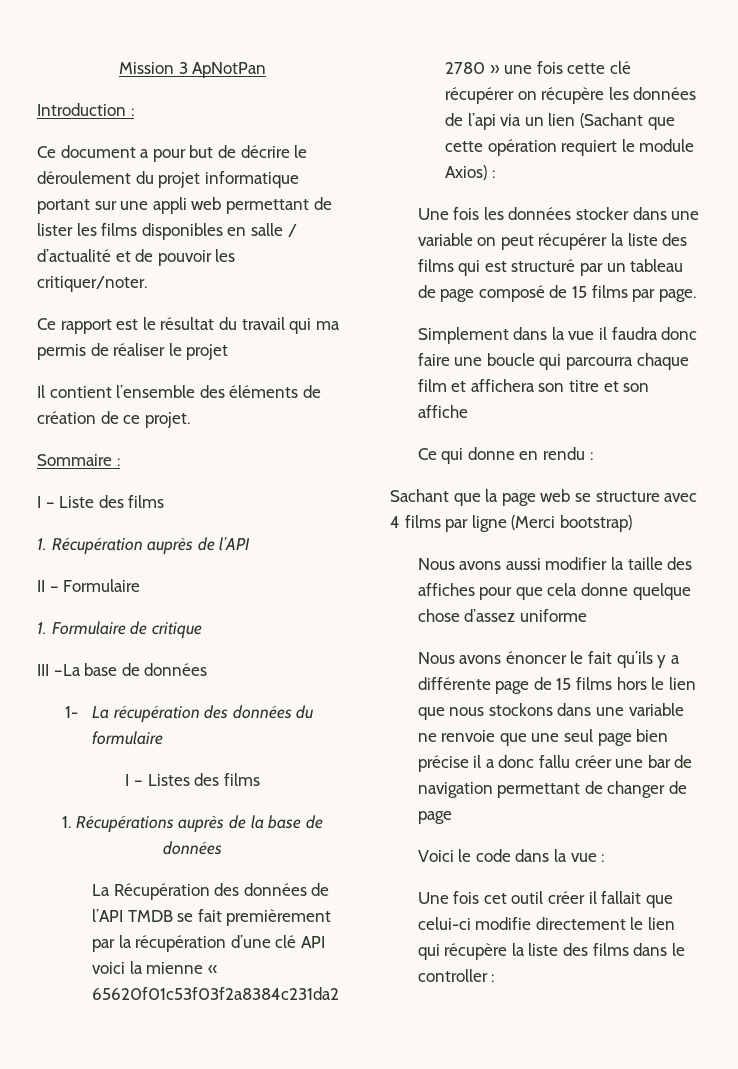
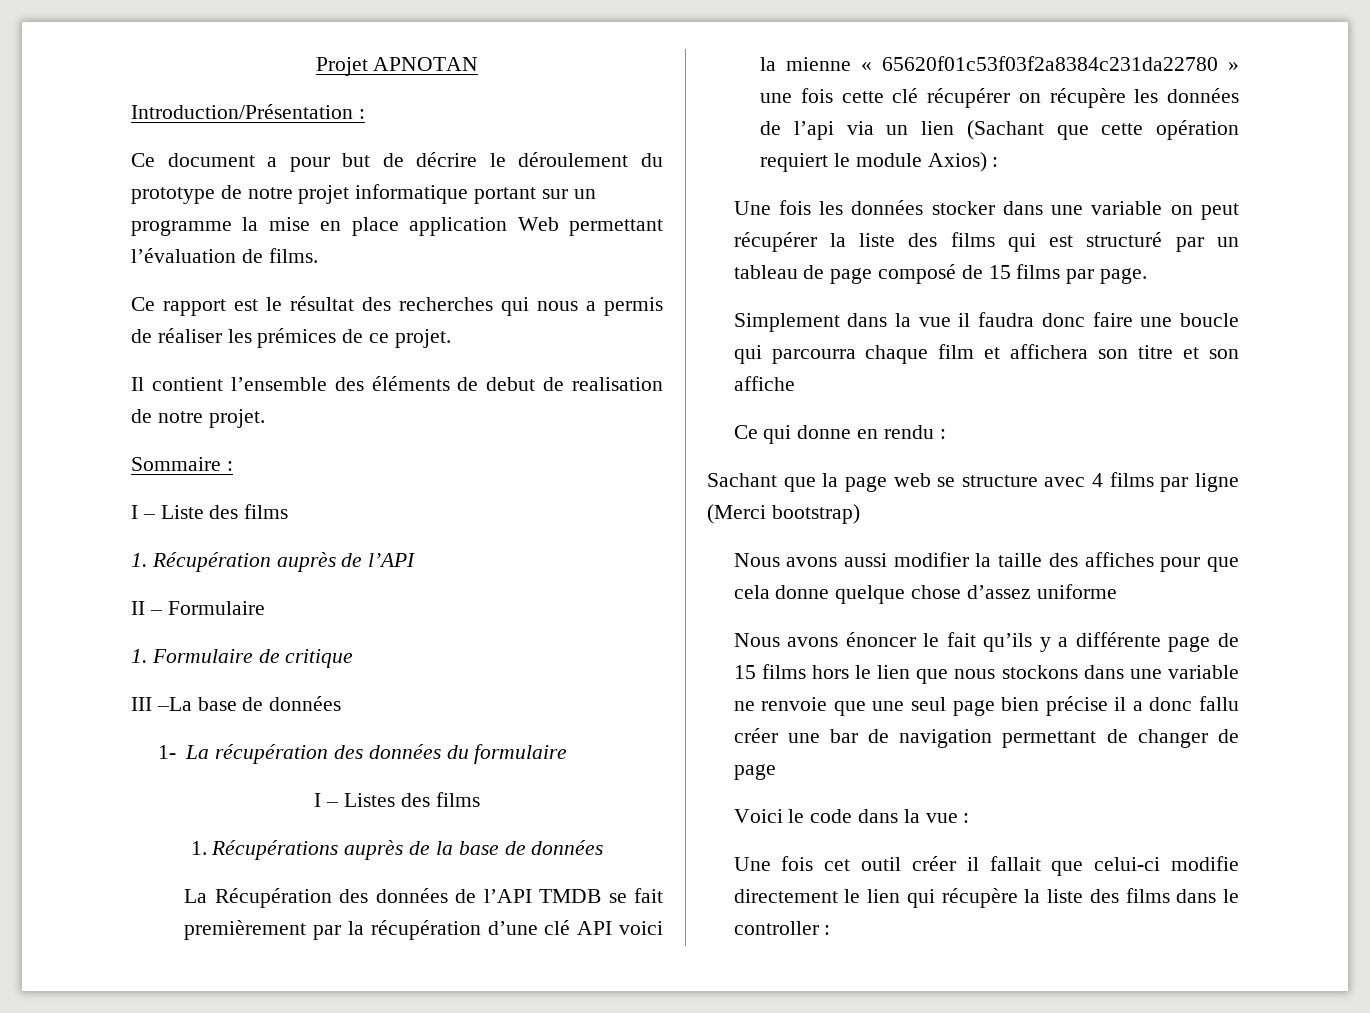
- Mission 3 ApNotPan
- Introduction :
+ Projet APNOTAN
+ Introduction/Présentation :
- Ce document a pour but de décrire le déroulement du projet informatique portant sur une appli web permettant de lister les films disponibles en salle / d’actualité et de pouvoir les critiquer/noter.
+ Ce document a pour but de décrire le déroulement du prototype de notre projet informatique portant sur un programme la mise en place application Web permettant l’évaluation de films.
- Ce rapport est le résultat du travail qui ma permis de réaliser le projet
+ Ce rapport est le résultat des recherches qui nous a permis de réaliser les prémices de ce projet.
- Il contient l’ensemble des éléments de création de ce projet.
+ Il contient l’ensemble des éléments de debut de realisation de notre projet.

